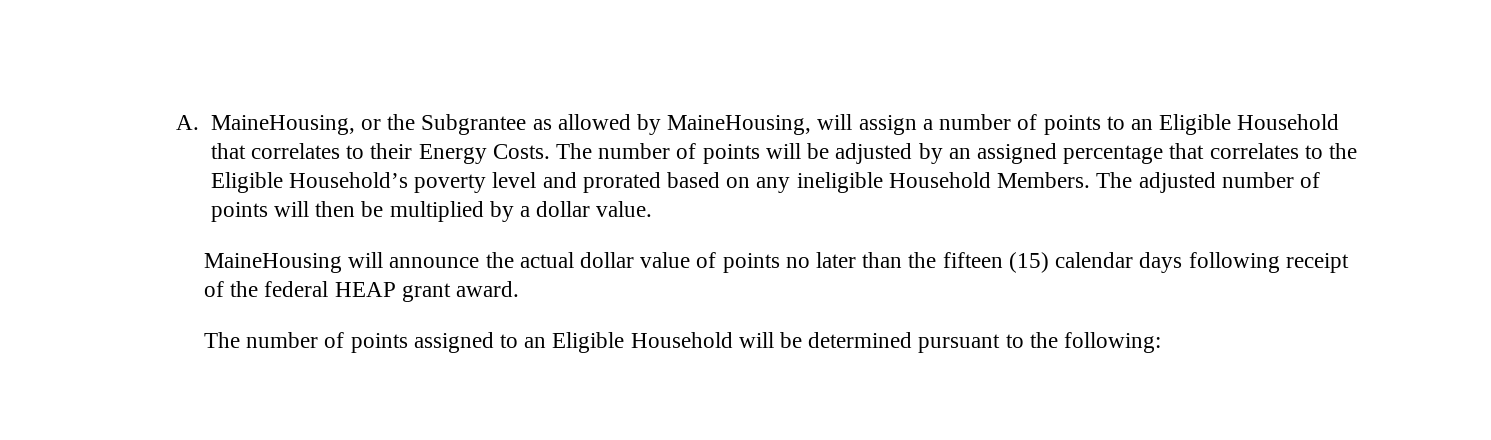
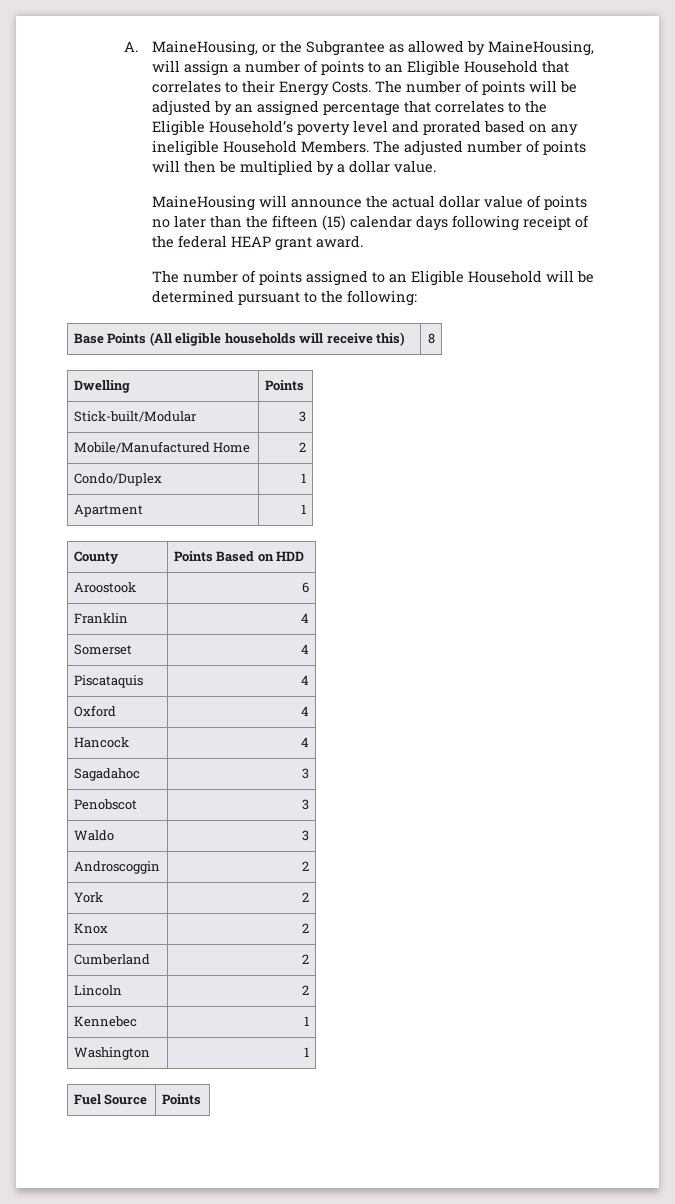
+ Base Points (All eligible households will receive this) | 8
+ Dwelling | Points
+ Stick-built/Modular | 3
+ Mobile/Manufactured Home | 2
+ Condo/Duplex | 1
+ Apartment | 1
+ County | Points Based on HDD
+ Aroostook | 6
+ Franklin | 4
+ Somerset | 4
+ Piscataquis | 4
+ Oxford | 4
+ Hancock | 4
+ Sagadahoc | 3
+ Penobscot | 3
+ Waldo | 3
+ Androscoggin | 2
+ York | 2
+ Knox | 2
+ Cumberland | 2
+ Lincoln | 2
+ Kennebec | 1
+ Washington | 1
+ Fuel Source | Points

